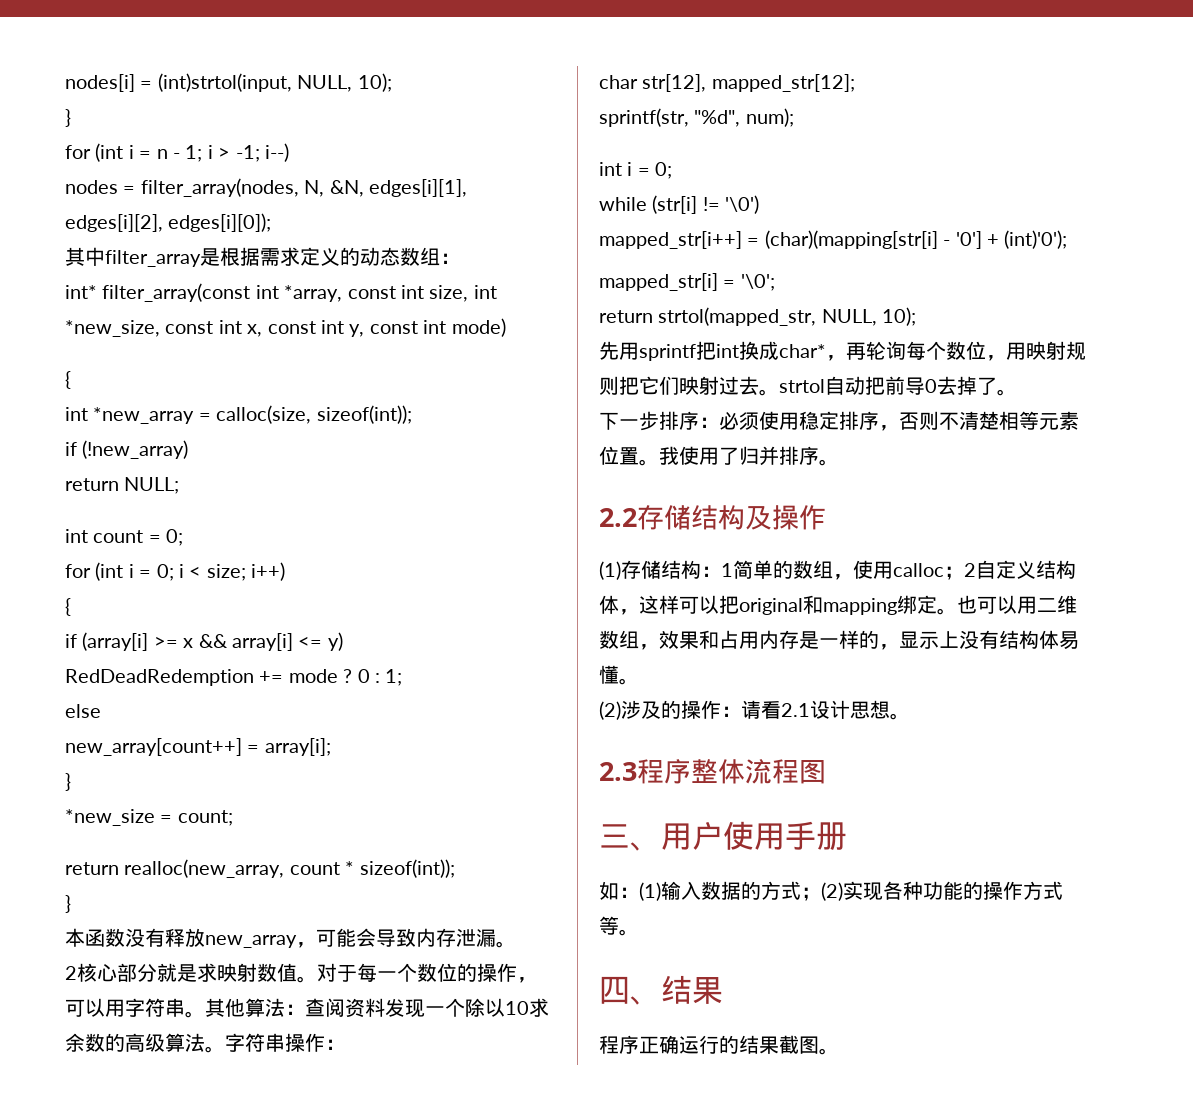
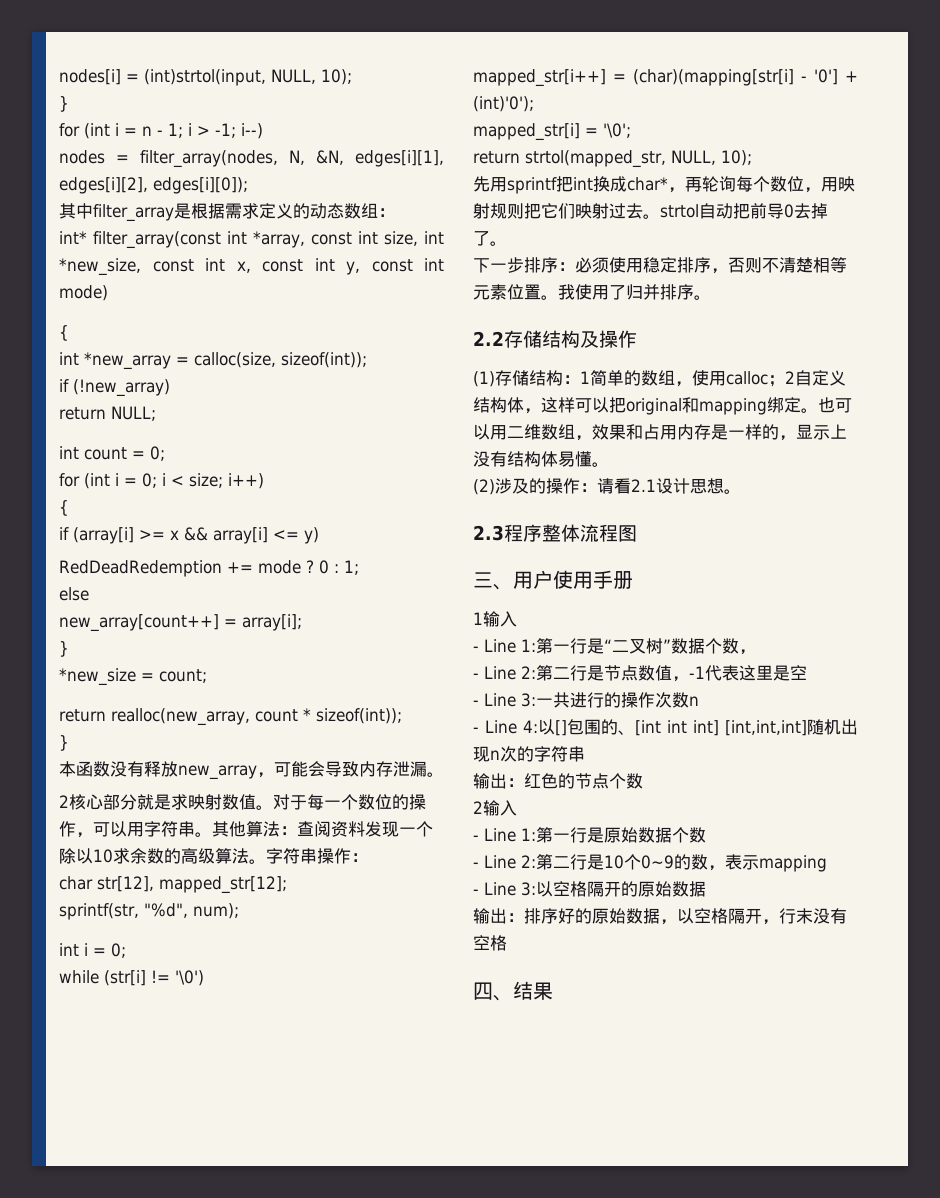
- 如：(1)输入数据的方式；(2)实现各种功能的操作方式等。
+ 1输入
+ - Line 1:第一行是“二叉树”数据个数，
+ - Line 2:第二行是节点数值，-1代表这里是空
+ - Line 3:一共进行的操作次数n
+ - Line 4:以[]包围的、[int int int] [int,int,int]随机出现n次的字符串
+ 输出：红色的节点个数
+ 2输入
+ - Line 1:第一行是原始数据个数
+ - Line 2:第二行是10个0~9的数，表示mapping
+ - Line 3:以空格隔开的原始数据
+ 输出：排序好的原始数据，以空格隔开，行末没有空格
  四、结果
- 程序正确运行的结果截图。

